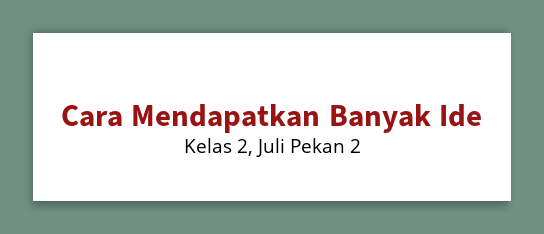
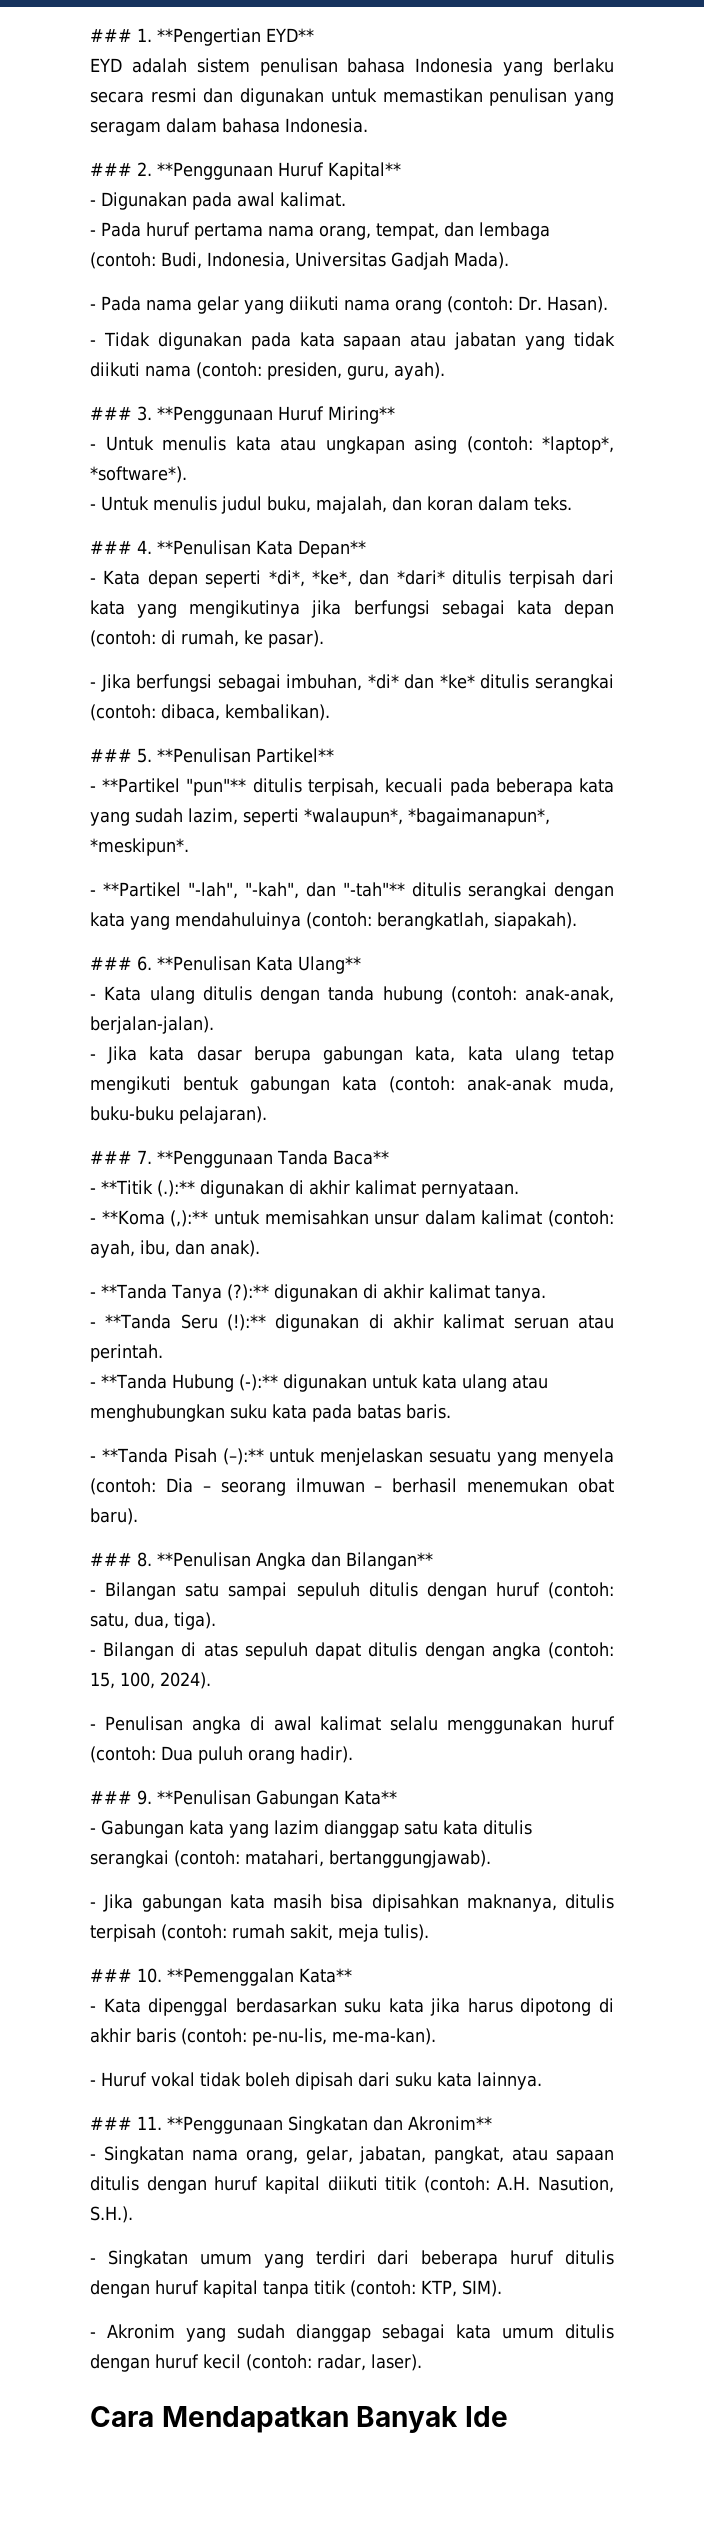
+ ### 1. **Pengertian EYD**
+ EYD adalah sistem penulisan bahasa Indonesia yang berlaku secara resmi dan digunakan untuk memastikan penulisan yang seragam dalam bahasa Indonesia.
+ ### 2. **Penggunaan Huruf Kapital**
+ - Digunakan pada awal kalimat.
+ - Pada huruf pertama nama orang, tempat, dan lembaga (contoh: Budi, Indonesia, Universitas Gadjah Mada).
+ - Pada nama gelar yang diikuti nama orang (contoh: Dr. Hasan).
+ - Tidak digunakan pada kata sapaan atau jabatan yang tidak diikuti nama (contoh: presiden, guru, ayah).
+ ### 3. **Penggunaan Huruf Miring**
+ - Untuk menulis kata atau ungkapan asing (contoh: *laptop*, *software*).
+ - Untuk menulis judul buku, majalah, dan koran dalam teks.
+ ### 4. **Penulisan Kata Depan**
+ - Kata depan seperti *di*, *ke*, dan *dari* ditulis terpisah dari kata yang mengikutinya jika berfungsi sebagai kata depan (contoh: di rumah, ke pasar).
+ - Jika berfungsi sebagai imbuhan, *di* dan *ke* ditulis serangkai (contoh: dibaca, kembalikan).
+ ### 5. **Penulisan Partikel**
+ - **Partikel "pun"** ditulis terpisah, kecuali pada beberapa kata yang sudah lazim, seperti *walaupun*, *bagaimanapun*, *meskipun*.
+ - **Partikel "-lah", "-kah", dan "-tah"** ditulis serangkai dengan kata yang mendahuluinya (contoh: berangkatlah, siapakah).
+ ### 6. **Penulisan Kata Ulang**
+ - Kata ulang ditulis dengan tanda hubung (contoh: anak-anak, berjalan-jalan).
+ - Jika kata dasar berupa gabungan kata, kata ulang tetap mengikuti bentuk gabungan kata (contoh: anak-anak muda, buku-buku pelajaran).
+ ### 7. **Penggunaan Tanda Baca**
+ - **Titik (.):** digunakan di akhir kalimat pernyataan.
+ - **Koma (,):** untuk memisahkan unsur dalam kalimat (contoh: ayah, ibu, dan anak).
+ - **Tanda Tanya (?):** digunakan di akhir kalimat tanya.
+ - **Tanda Seru (!):** digunakan di akhir kalimat seruan atau perintah.
+ - **Tanda Hubung (-):** digunakan untuk kata ulang atau menghubungkan suku kata pada batas baris.
+ - **Tanda Pisah (–):** untuk menjelaskan sesuatu yang menyela (contoh: Dia – seorang ilmuwan – berhasil menemukan obat baru).
+ ### 8. **Penulisan Angka dan Bilangan**
+ - Bilangan satu sampai sepuluh ditulis dengan huruf (contoh: satu, dua, tiga).
+ - Bilangan di atas sepuluh dapat ditulis dengan angka (contoh: 15, 100, 2024).
+ - Penulisan angka di awal kalimat selalu menggunakan huruf (contoh: Dua puluh orang hadir).
+ ### 9. **Penulisan Gabungan Kata**
+ - Gabungan kata yang lazim dianggap satu kata ditulis serangkai (contoh: matahari, bertanggungjawab).
+ - Jika gabungan kata masih bisa dipisahkan maknanya, ditulis terpisah (contoh: rumah sakit, meja tulis).
+ ### 10. **Pemenggalan Kata**
+ - Kata dipenggal berdasarkan suku kata jika harus dipotong di akhir baris (contoh: pe-nu-lis, me-ma-kan).
+ - Huruf vokal tidak boleh dipisah dari suku kata lainnya.
+ ### 11. **Penggunaan Singkatan dan Akronim**
+ - Singkatan nama orang, gelar, jabatan, pangkat, atau sapaan ditulis dengan huruf kapital diikuti titik (contoh: A.H. Nasution, S.H.).
+ - Singkatan umum yang terdiri dari beberapa huruf ditulis dengan huruf kapital tanpa titik (contoh: KTP, SIM).
+ - Akronim yang sudah dianggap sebagai kata umum ditulis dengan huruf kecil (contoh: radar, laser).
- Kelas 2, Juli Pekan 2

